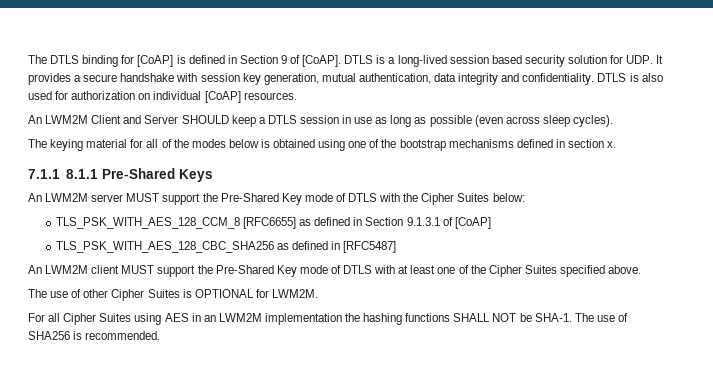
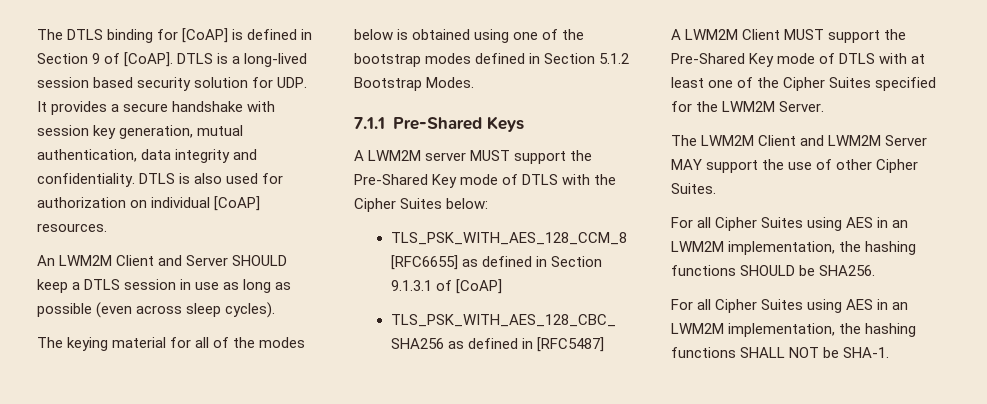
- The keying material for all of the modes below is obtained using one of the bootstrap mechanisms defined in section x.
+ The keying material for all of the modes below is obtained using one of the bootstrap modes defined in Section 5.1.2 Bootstrap Modes.
- 7.1.1 8.1.1 Pre-Shared Keys
+ 7.1.1 Pre-Shared Keys
- An LWM2M server MUST support the Pre-Shared Key mode of DTLS with the Cipher Suites below:
+ A LWM2M server MUST support the Pre-Shared Key mode of DTLS with the Cipher Suites below:
- An LWM2M client MUST support the Pre-Shared Key mode of DTLS with at least one of the Cipher Suites specified above.
- The use of other Cipher Suites is OPTIONAL for LWM2M.
- For all Cipher Suites using AES in an LWM2M implementation the hashing functions SHALL NOT be SHA-1. The use of SHA256 is recommended.
+ A LWM2M Client MUST support the Pre-Shared Key mode of DTLS with at least one of the Cipher Suites specified for the LWM2M Server.
+ The LWM2M Client and LWM2M Server MAY support the use of other Cipher Suites.
+ For all Cipher Suites using AES in an LWM2M implementation, the hashing functions SHOULD be SHA256.
+ For all Cipher Suites using AES in an LWM2M implementation, the hashing functions SHALL NOT be SHA-1.

